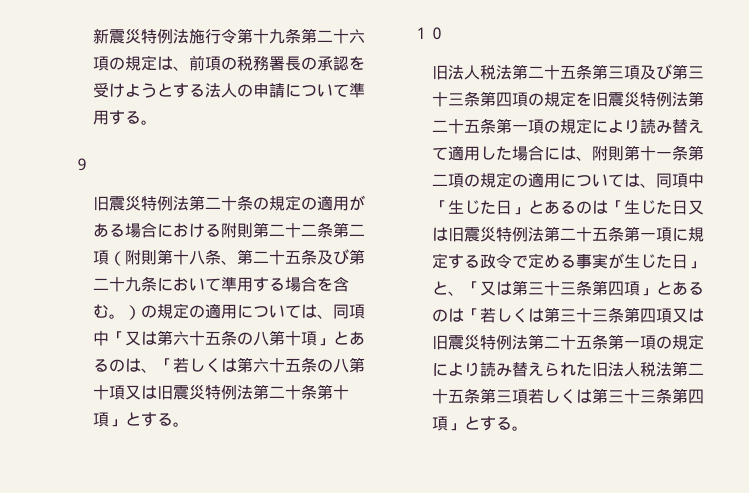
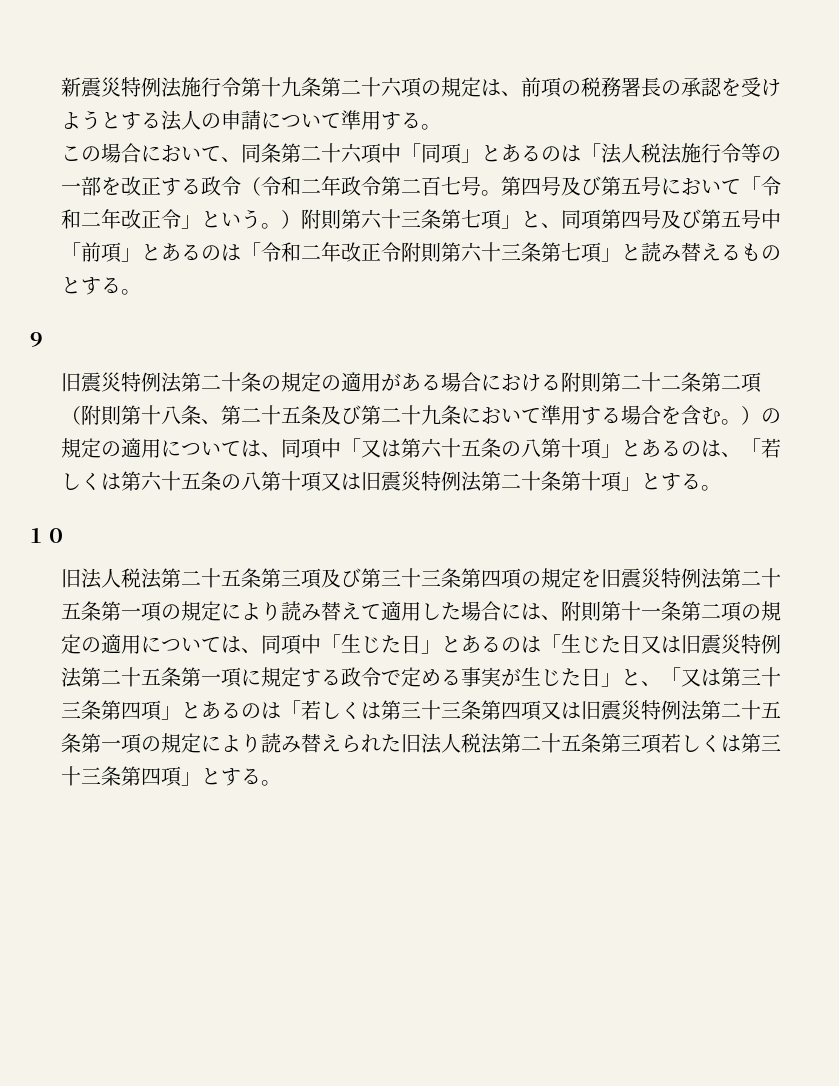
+ この場合において、同条第二十六項中「同項」とあるのは「法人税法施行令等の一部を改正する政令（令和二年政令第二百七号。第四号及び第五号において「令和二年改正令」という。）附則第六十三条第七項」と、同項第四号及び第五号中「前項」とあるのは「令和二年改正令附則第六十三条第七項」と読み替えるものとする。

